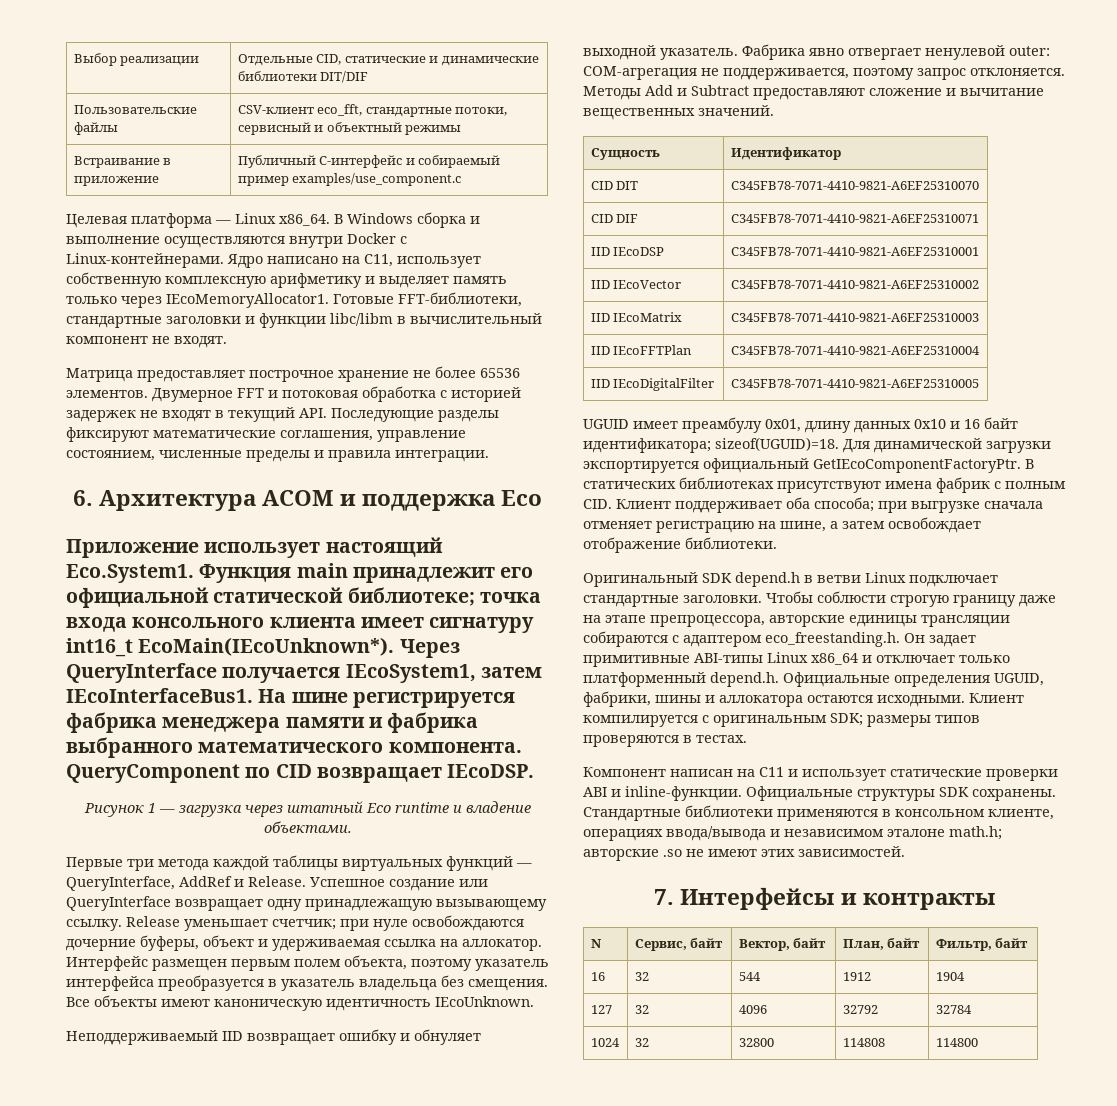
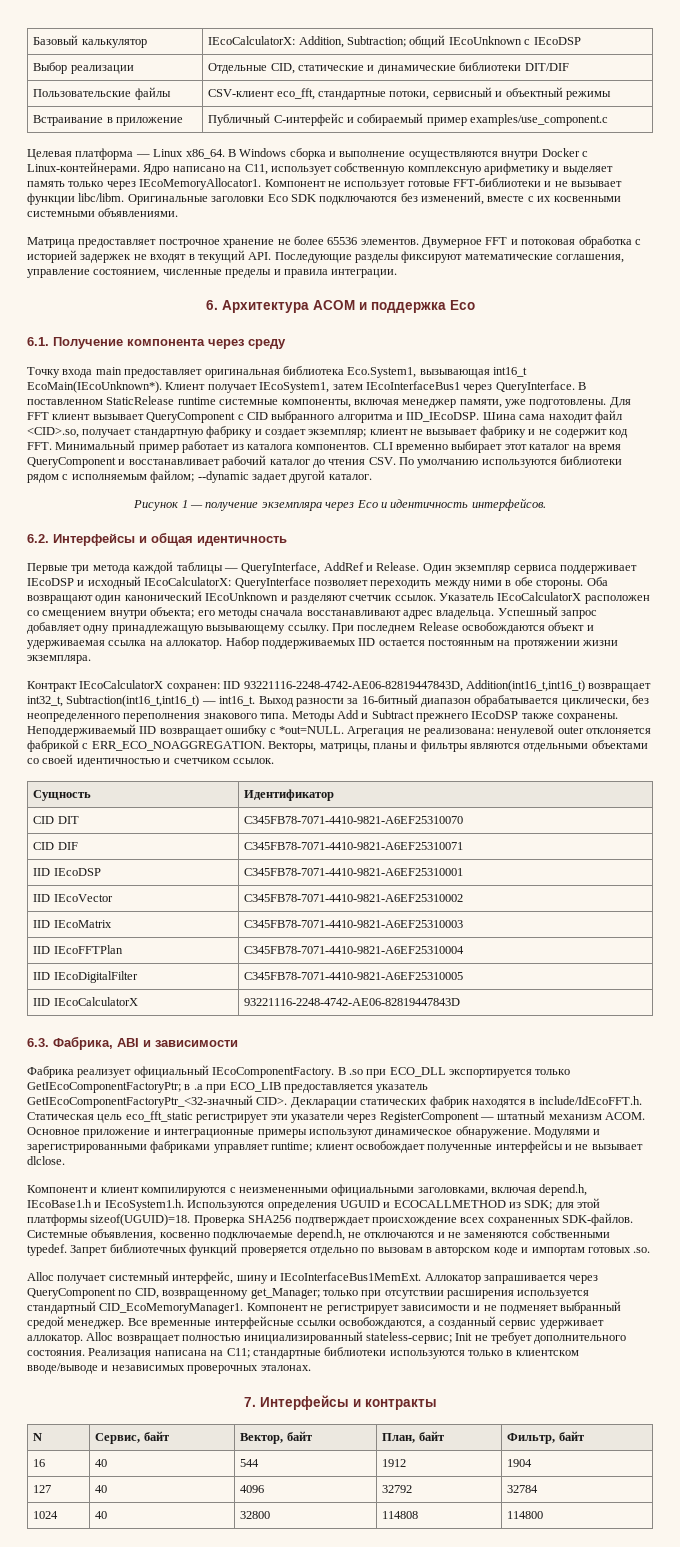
+ Базовый калькулятор | IEcoCalculatorX: Addition, Subtraction; общий IEcoUnknown с IEcoDSP
- Готовые FFT-библиотеки, стандартные заголовки и функции libc/libm в вычислительный компонент не входят.
+ Компонент не использует готовые FFT-библиотеки и не вызывает функции libc/libm. Оригинальные заголовки Eco SDK подключаются без изменений, вместе с их косвенными системными объявлениями.
- Приложение использует настоящий Eco.System1. Функция main принадлежит его официальной статической библиотеке; точка входа консольного клиента имеет сигнатуру int16_t EcoMain(IEcoUnknown*). Через QueryInterface получается IEcoSystem1, затем IEcoInterfaceBus1. На шине регистрируется фабрика менеджера памяти и фабрика выбранного математического компонента. QueryComponent по CID возвращает IEcoDSP.
- Рисунок 1 — загрузка через штатный Eco runtime и владение объектами.
+ 6.1. Получение компонента через среду
+ Точку входа main предоставляет оригинальная библиотека Eco.System1, вызывающая int16_t EcoMain(IEcoUnknown*). Клиент получает IEcoSystem1, затем IEcoInterfaceBus1 через QueryInterface. В поставленном StaticRelease runtime системные компоненты, включая менеджер памяти, уже подготовлены. Для FFT клиент вызывает QueryComponent с CID выбранного алгоритма и IID_IEcoDSP. Шина сама находит файл <CID>.so, получает стандартную фабрику и создает экземпляр; клиент не вызывает фабрику и не содержит код FFT. Минимальный пример работает из каталога компонентов. CLI временно выбирает этот каталог на время QueryComponent и восстанавливает рабочий каталог до чтения CSV. По умолчанию используются библиотеки рядом с исполняемым файлом; --dynamic задает другой каталог.
+ Рисунок 1 — получение экземпляра через Eco и идентичность интерфейсов.
+ 6.2. Интерфейсы и общая идентичность
- Первые три метода каждой таблицы виртуальных функций — QueryInterface, AddRef и Release.
+ Первые три метода каждой таблицы — QueryInterface, AddRef и Release.
- Успешное создание или QueryInterface возвращает одну принадлежащую вызывающему ссылку. Release уменьшает счетчик; при нуле освобождаются дочерние буферы, объект и удерживаемая ссылка на аллокатор.
+ Один экземпляр сервиса поддерживает IEcoDSP и исходный IEcoCalculatorX: QueryInterface позволяет переходить между ними в обе стороны. Оба возвращают один канонический IEcoUnknown и разделяют счетчик ссылок. Указатель IEcoCalculatorX расположен со смещением внутри объекта; его методы сначала восстанавливают адрес владельца. Успешный запрос добавляет одну принадлежащую вызывающему ссылку. При последнем Release освобождаются объект и удерживаемая ссылка на аллокатор.
- Интерфейс размещен первым полем объекта, поэтому указатель интерфейса преобразуется в указатель владельца без смещения. Все объекты имеют каноническую идентичность IEcoUnknown.
- Неподдерживаемый IID возвращает ошибку и обнуляет выходной указатель. Фабрика явно отвергает ненулевой outer: COM-агрегация не поддерживается, поэтому запрос отклоняется. Методы Add и Subtract предоставляют сложение и вычитание вещественных значений.
+ Набор поддерживаемых IID остается постоянным на протяжении жизни экземпляра.
+ Контракт IEcoCalculatorX сохранен: IID 93221116-2248-4742-AE06-82819447843D, Addition(int16_t,int16_t) возвращает int32_t, Subtraction(int16_t,int16_t) — int16_t. Выход разности за 16-битный диапазон обрабатывается циклически, без неопределенного переполнения знакового типа. Методы Add и Subtract прежнего IEcoDSP также сохранены. Неподдерживаемый IID возвращает ошибку с *out=NULL. Агрегация не реализована: ненулевой outer отклоняется фабрикой с ERR_ECO_NOAGGREGATION. Векторы, матрицы, планы и фильтры являются отдельными объектами со своей идентичностью и счетчиком ссылок.
- UGUID имеет преамбулу 0x01, длину данных 0x10 и 16 байт идентификатора; sizeof(UGUID)=18. Для динамической загрузки экспортируется официальный GetIEcoComponentFactoryPtr. В статических библиотеках присутствуют имена фабрик с полным CID. Клиент поддерживает оба способа; при выгрузке сначала отменяет регистрацию на шине, а затем освобождает отображение библиотеки.
- Оригинальный SDK depend.h в ветви Linux подключает стандартные заголовки. Чтобы соблюсти строгую границу даже на этапе препроцессора, авторские единицы трансляции собираются с адаптером eco_freestanding.h. Он задает примитивные ABI-типы Linux x86_64 и отключает только платформенный depend.h. Официальные определения UGUID, фабрики, шины и аллокатора остаются исходными. Клиент компилируется с оригинальным SDK; размеры типов проверяются в тестах.
- Компонент написан на C11 и использует статические проверки ABI и inline-функции. Официальные структуры SDK сохранены. Стандартные библиотеки применяются в консольном клиенте, операциях ввода/вывода и независимом эталоне math.h; авторские .so не имеют этих зависимостей.
+ IID IEcoCalculatorX | 93221116-2248-4742-AE06-82819447843D
+ 6.3. Фабрика, ABI и зависимости
+ Фабрика реализует официальный IEcoComponentFactory. В .so при ECO_DLL экспортируется только GetIEcoComponentFactoryPtr; в .a при ECO_LIB предоставляется указатель GetIEcoComponentFactoryPtr_<32-значный CID>. Декларации статических фабрик находятся в include/IdEcoFFT.h. Статическая цель eco_fft_static регистрирует эти указатели через RegisterComponent — штатный механизм ACOM. Основное приложение и интеграционные примеры используют динамическое обнаружение. Модулями и зарегистрированными фабриками управляет runtime; клиент освобождает полученные интерфейсы и не вызывает dlclose.
+ Компонент и клиент компилируются с неизмененными официальными заголовками, включая depend.h, IEcoBase1.h и IEcoSystem1.h. Используются определения UGUID и ECOCALLMETHOD из SDK; для этой платформы sizeof(UGUID)=18. Проверка SHA256 подтверждает происхождение всех сохраненных SDK-файлов. Системные объявления, косвенно подключаемые depend.h, не отключаются и не заменяются собственными typedef. Запрет библиотечных функций проверяется отдельно по вызовам в авторском коде и импортам готовых .so.
+ Alloc получает системный интерфейс, шину и IEcoInterfaceBus1MemExt. Аллокатор запрашивается через QueryComponent по CID, возвращенному get_Manager; только при отсутствии расширения используется стандартный CID_EcoMemoryManager1. Компонент не регистрирует зависимости и не подменяет выбранный средой менеджер. Все временные интерфейсные ссылки освобождаются, а созданный сервис удерживает аллокатор. Alloc возвращает полностью инициализированный stateless-сервис; Init не требует дополнительного состояния. Реализация написана на C11; стандартные библиотеки используются только в клиентском вводе/выводе и независимых проверочных эталонах.
- 16 | 32 | 544 | 1912 | 1904
+ 16 | 40 | 544 | 1912 | 1904
- 127 | 32 | 4096 | 32792 | 32784
+ 127 | 40 | 4096 | 32792 | 32784
- 1024 | 32 | 32800 | 114808 | 114800
+ 1024 | 40 | 32800 | 114808 | 114800

